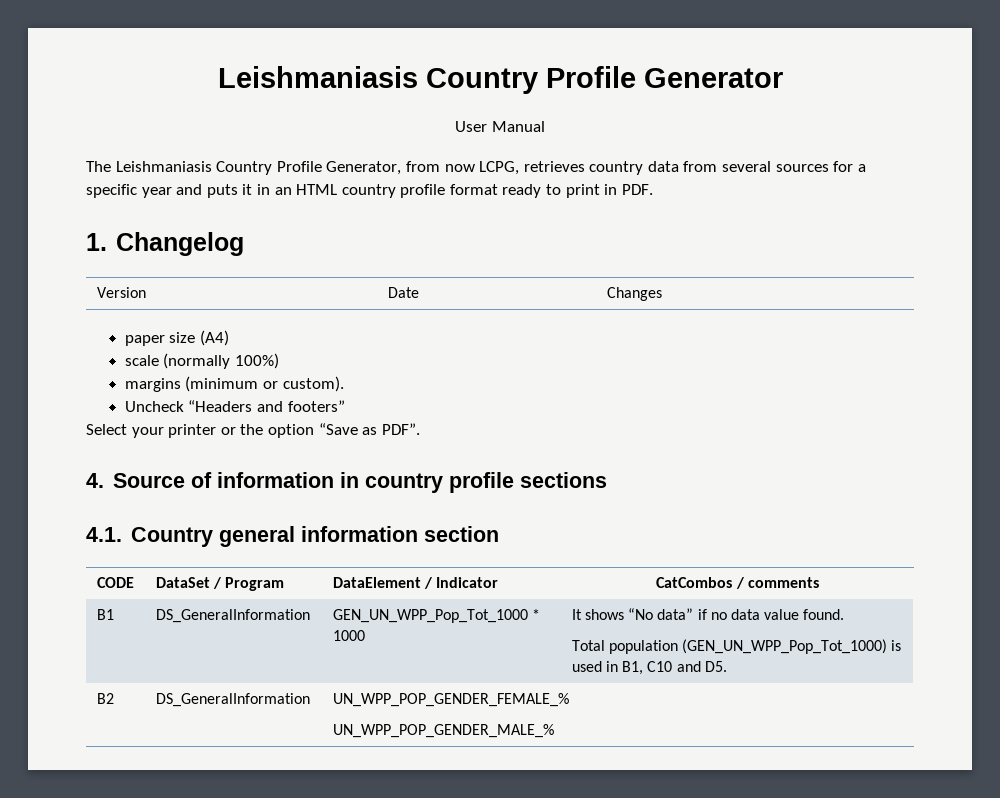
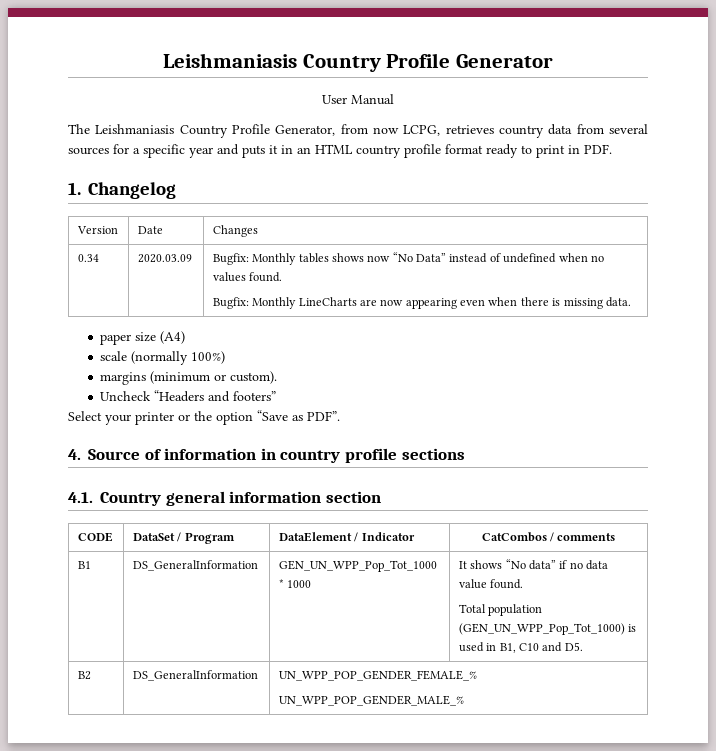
+ 0.34 | 2020.03.09 | Bugfix: Monthly tables shows now “No Data” instead of undefined when no values found.
+ Bugfix: Monthly LineCharts are now appearing even when there is missing data.

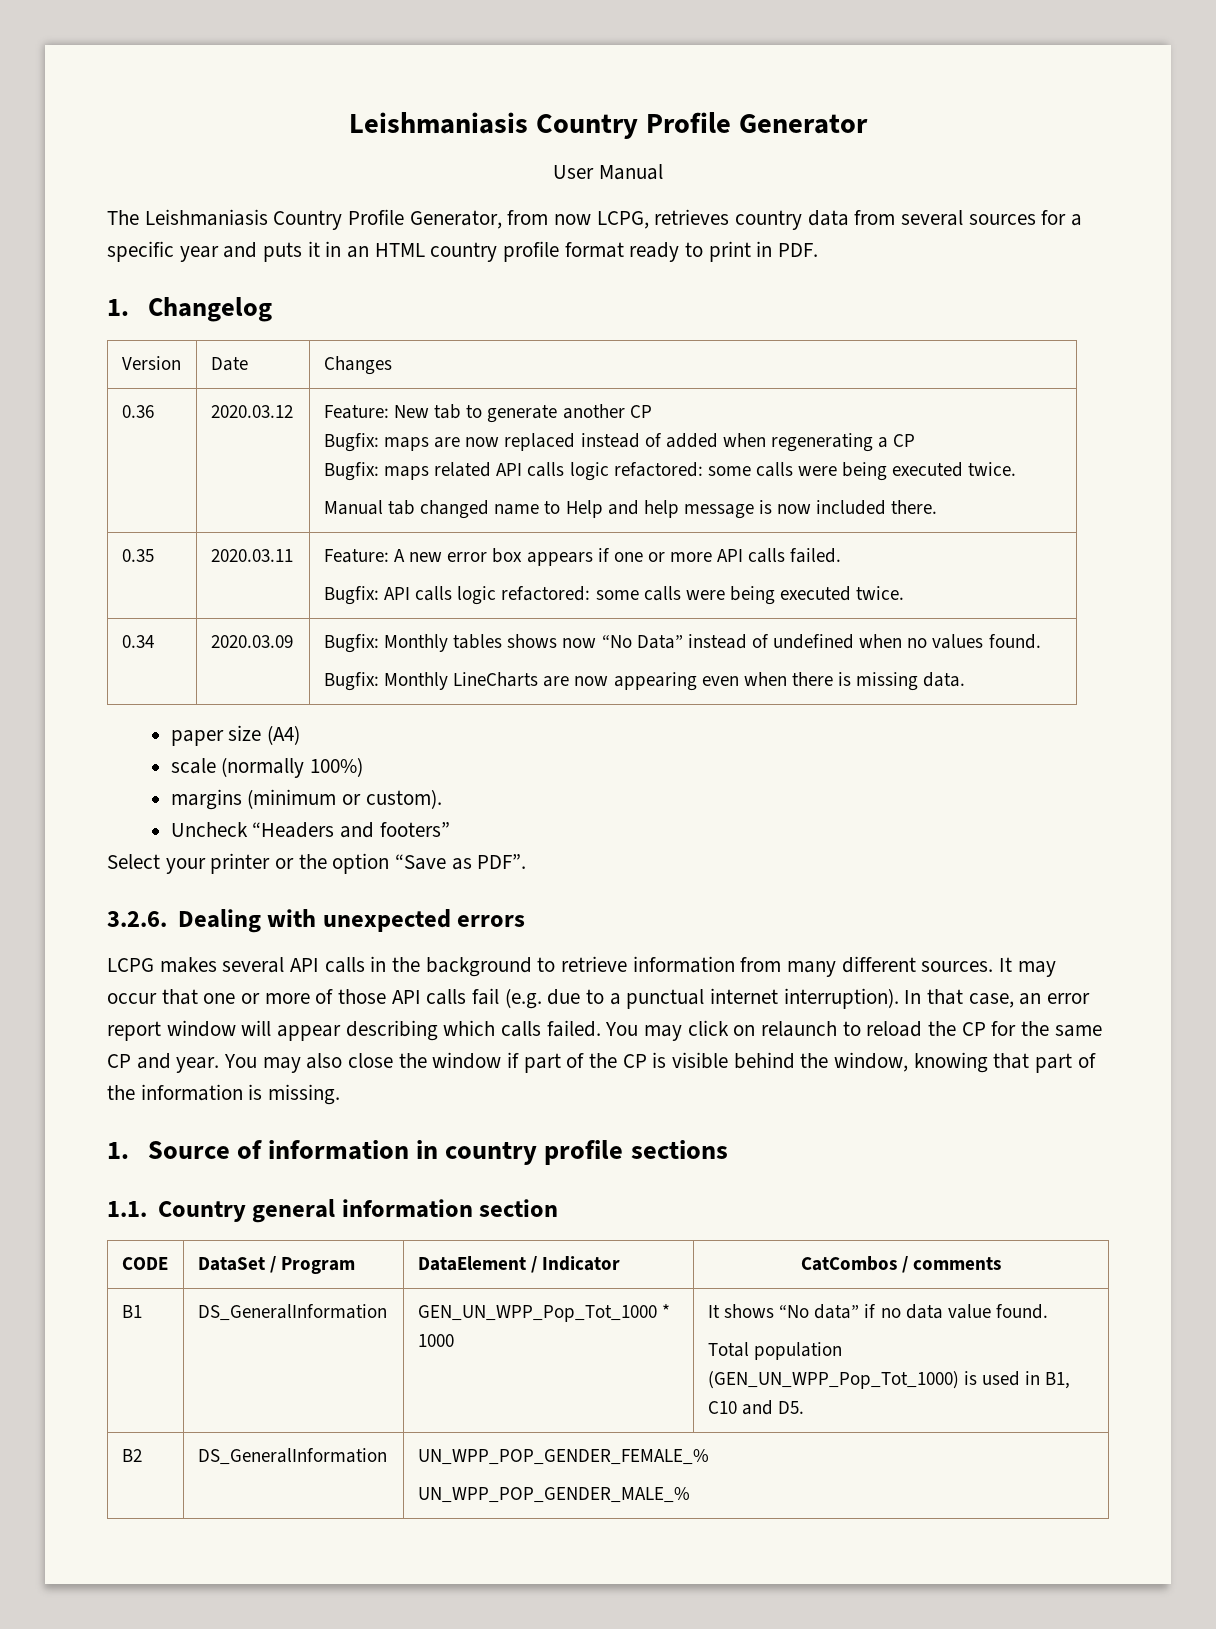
+ 0.36 | 2020.03.12 | Feature: New tab to generate another CP
+ Bugfix: maps are now replaced instead of added when regenerating a CP
+ Bugfix: maps related API calls logic refactored: some calls were being executed twice.
+ Manual tab changed name to Help and help message is now included there.
+ 0.35 | 2020.03.11 | Feature: A new error box appears if one or more API calls failed.
+ Bugfix: API calls logic refactored: some calls were being executed twice.
- 4. Source of information in country profile sections
+ 3.2.6. Dealing with unexpected errors
+ LCPG makes several API calls in the background to retrieve information from many different sources. It may occur that one or more of those API calls fail (e.g. due to a punctual internet interruption). In that case, an error report window will appear describing which calls failed. You may click on relaunch to reload the CP for the same CP and year. You may also close the window if part of the CP is visible behind the window, knowing that part of the information is missing.
+ 1. Source of information in country profile sections
- 4.1. Country general information section
+ 1.1. Country general information section

